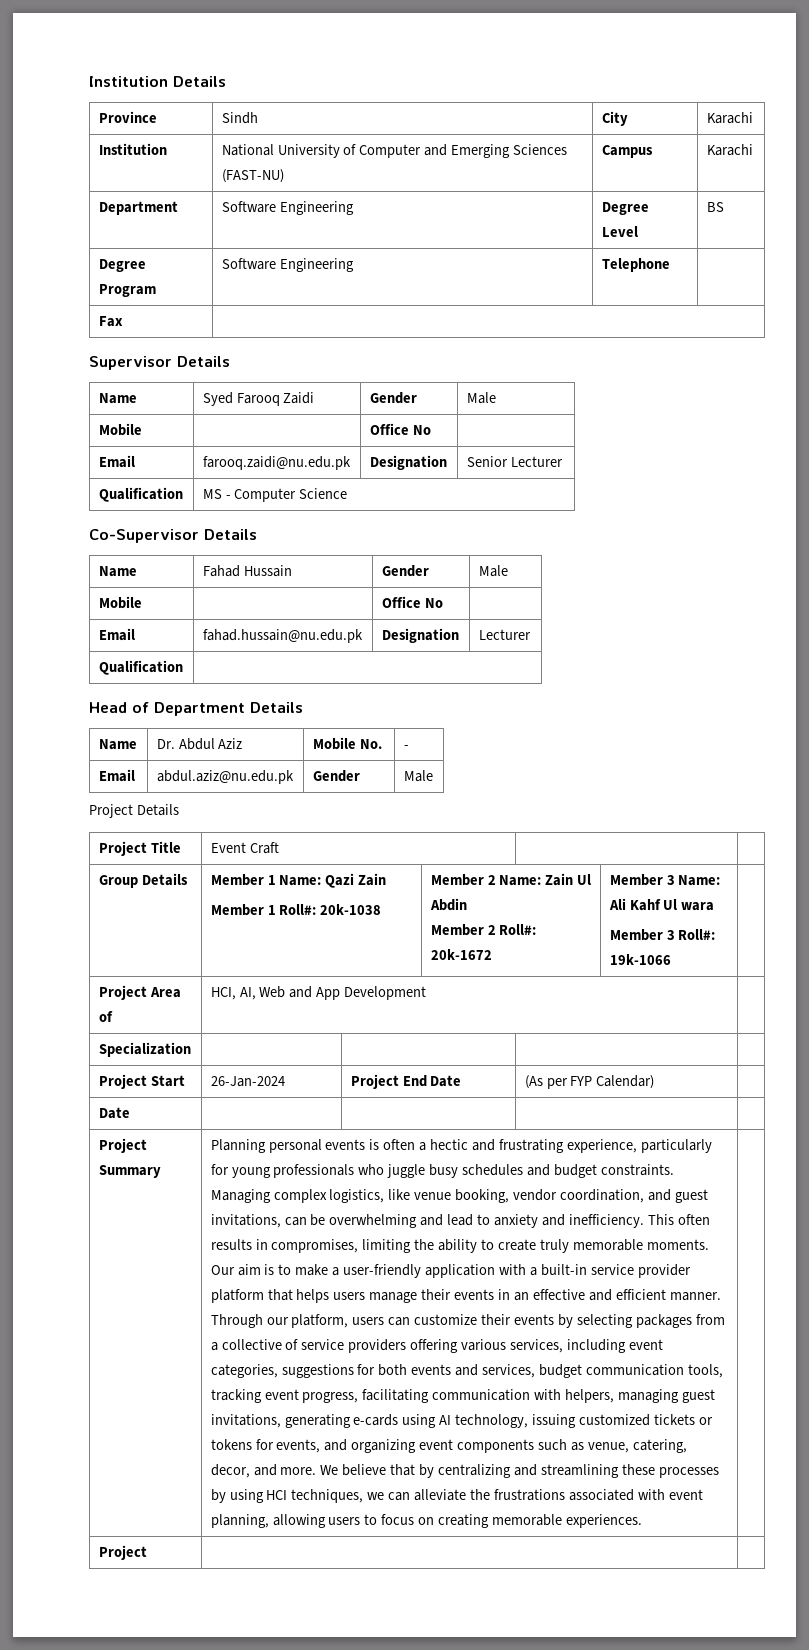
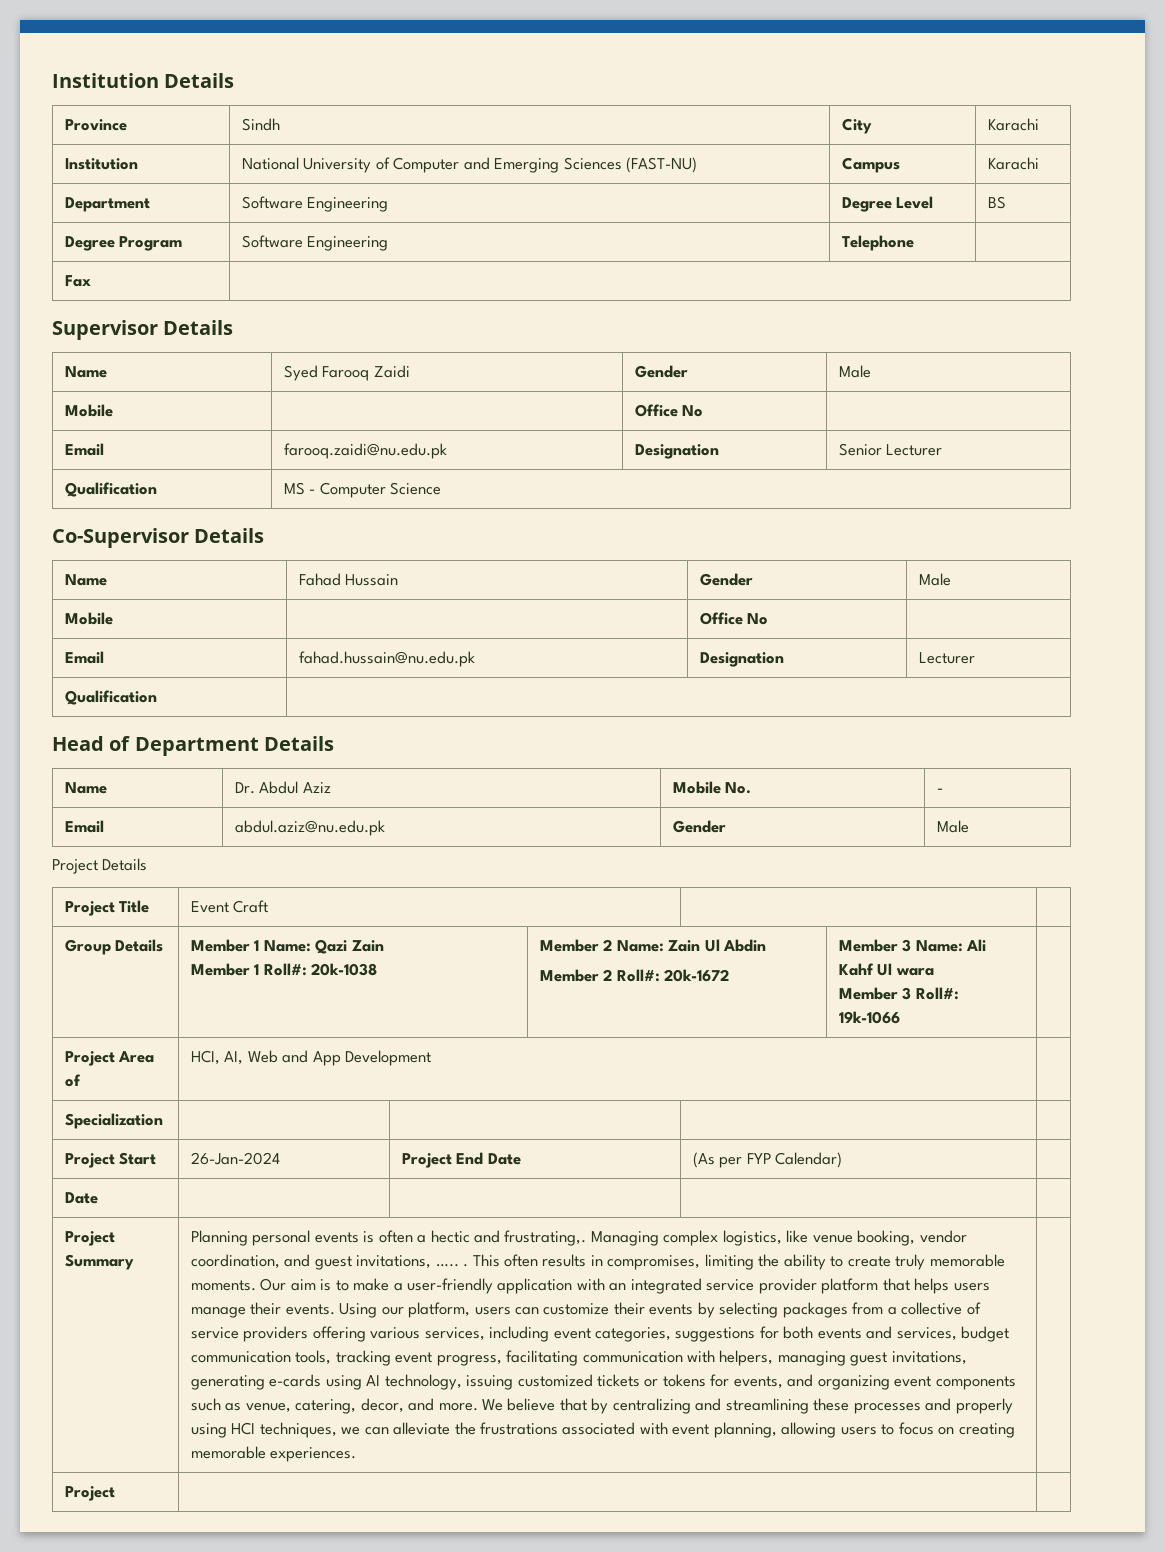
- Planning personal events is often a hectic and frustrating experience, particularly for young professionals who juggle busy schedules and budget constraints.
+ Planning personal events is often a hectic and frustrating,.
- Managing complex logistics, like venue booking, vendor coordination, and guest invitations, can be overwhelming and lead to anxiety and inefficiency.
+ Managing complex logistics, like venue booking, vendor coordination, and guest invitations, ….. .
- Our aim is to make a user-friendly application with a built-in service provider platform that helps users manage their events in an effective and efficient manner. Through our platform, users can customize their events by selecting packages from a collective of service providers offering various services, including event categories, suggestions for both events and services, budget communication tools, tracking event progress, facilitating communication with helpers, managing guest invitations, generating e-cards using AI technology, issuing customized tickets or tokens for events, and organizing event components such as venue, catering, decor, and more.
+ Our aim is to make a user-friendly application with an integrated service provider platform that helps users manage their events. Using our platform, users can customize their events by selecting packages from a collective of service providers offering various services, including event categories, suggestions for both events and services, budget communication tools, tracking event progress, facilitating communication with helpers, managing guest invitations, generating e-cards using AI technology, issuing customized tickets or tokens for events, and organizing event components such as venue, catering, decor, and more.
- We believe that by centralizing and streamlining these processes by using HCI techniques, we can alleviate the frustrations associated with event planning, allowing users to focus on creating memorable experiences.
+ We believe that by centralizing and streamlining these processes and properly using HCI techniques, we can alleviate the frustrations associated with event planning, allowing users to focus on creating memorable experiences.

